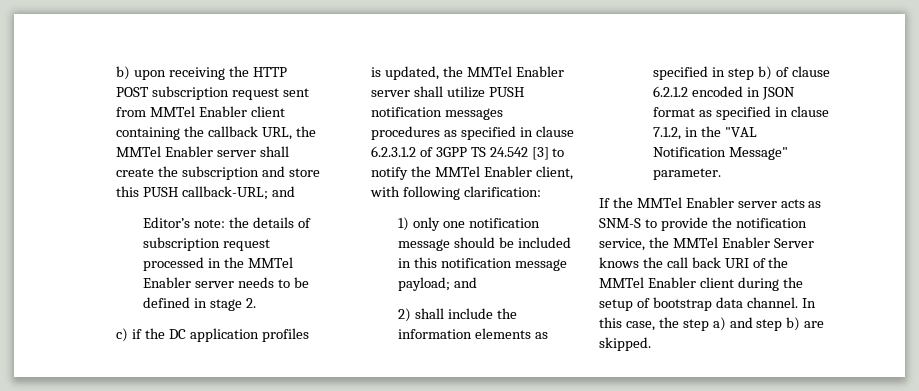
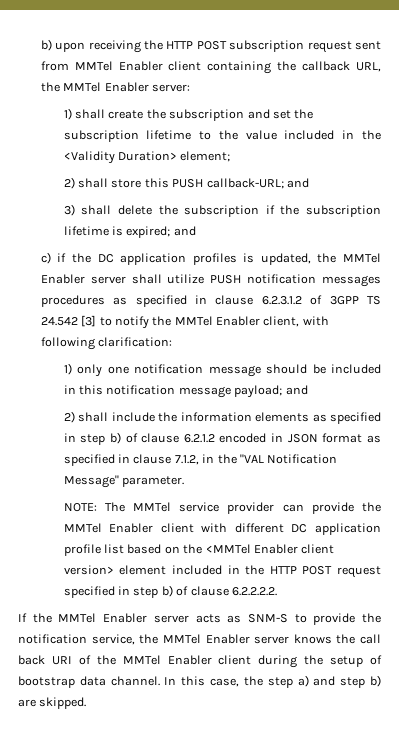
- b) upon receiving the HTTP POST subscription request sent from MMTel Enabler client containing the callback URL, the MMTel Enabler server shall create the subscription and store this PUSH callback-URL; and
+ b) upon receiving the HTTP POST subscription request sent from MMTel Enabler client containing the callback URL, the MMTel Enabler server:
+ 1) shall create the subscription and set the subscription lifetime to the value included in the <Validity Duration> element;
+ 2) shall store this PUSH callback-URL; and
- Editor’s note: the details of subscription request processed in the MMTel Enabler server needs to be defined in stage 2.
+ 3) shall delete the subscription if the subscription lifetime is expired; and
+ NOTE: The MMTel service provider can provide the MMTel Enabler client with different DC application profile list based on the <MMTel Enabler client version> element included in the HTTP POST request specified in step b) of clause 6.2.2.2.2.
- If the MMTel Enabler server acts as SNM-S to provide the notification service, the MMTel Enabler Server knows the call back URI of the MMTel Enabler client during the setup of bootstrap data channel.
+ If the MMTel Enabler server acts as SNM-S to provide the notification service, the MMTel Enabler server knows the call back URI of the MMTel Enabler client during the setup of bootstrap data channel.

